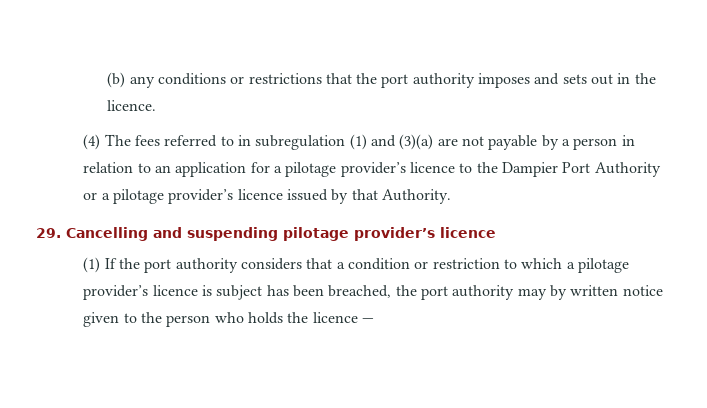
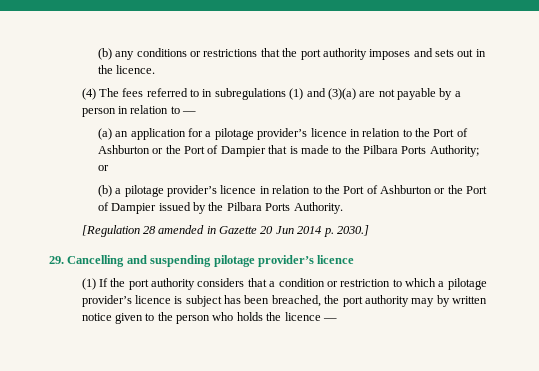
- (4) The fees referred to in subregulation (1) and (3)(a) are not payable by a person in relation to an application for a pilotage provider’s licence to the Dampier Port Authority or a pilotage provider’s licence issued by that Authority.
+ (4) The fees referred to in subregulations (1) and (3)(a) are not payable by a person in relation to —
+ (a) an application for a pilotage provider’s licence in relation to the Port of Ashburton or the Port of Dampier that is made to the Pilbara Ports Authority; or
+ (b) a pilotage provider’s licence in relation to the Port of Ashburton or the Port of Dampier issued by the Pilbara Ports Authority.
+ [Regulation 28 amended in Gazette 20 Jun 2014 p. 2030.]

